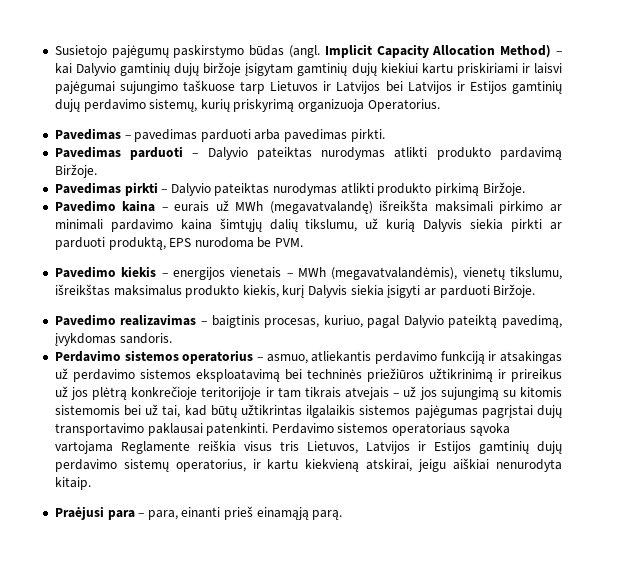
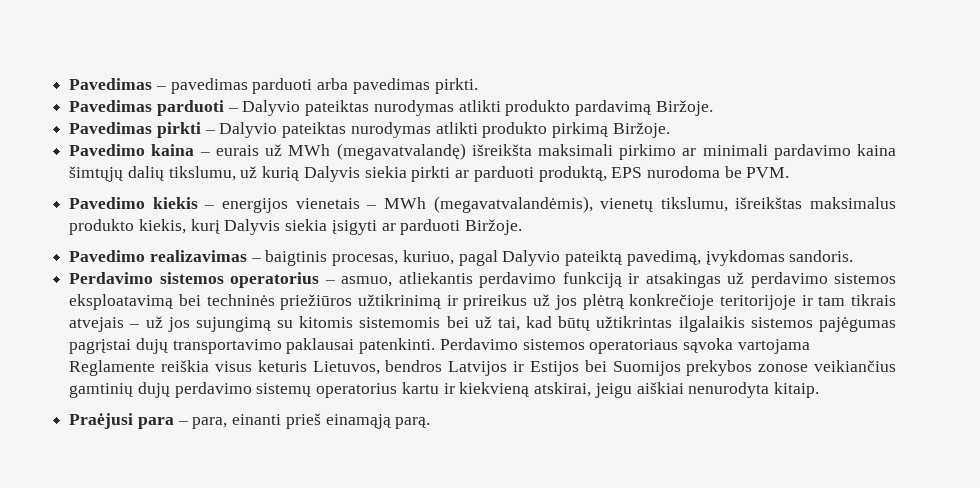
- Susietojo pajėgumų paskirstymo būdas (angl. Implicit Capacity Allocation Method) – kai Dalyvio gamtinių dujų biržoje įsigytam gamtinių dujų kiekiui kartu priskiriami ir laisvi pajėgumai sujungimo taškuose tarp Lietuvos ir Latvijos bei Latvijos ir Estijos gamtinių dujų perdavimo sistemų, kurių priskyrimą organizuoja Operatorius.
- Perdavimo sistemos operatoriaus sąvoka vartojama Reglamente reiškia visus tris Lietuvos, Latvijos ir Estijos gamtinių dujų perdavimo sistemų operatorius, ir kartu kiekvieną atskirai, jeigu aiškiai nenurodyta kitaip.
+ Perdavimo sistemos operatoriaus sąvoka vartojama Reglamente reiškia visus keturis Lietuvos, bendros Latvijos ir Estijos bei Suomijos prekybos zonose veikiančius gamtinių dujų perdavimo sistemų operatorius kartu ir kiekvieną atskirai, jeigu aiškiai nenurodyta kitaip.

